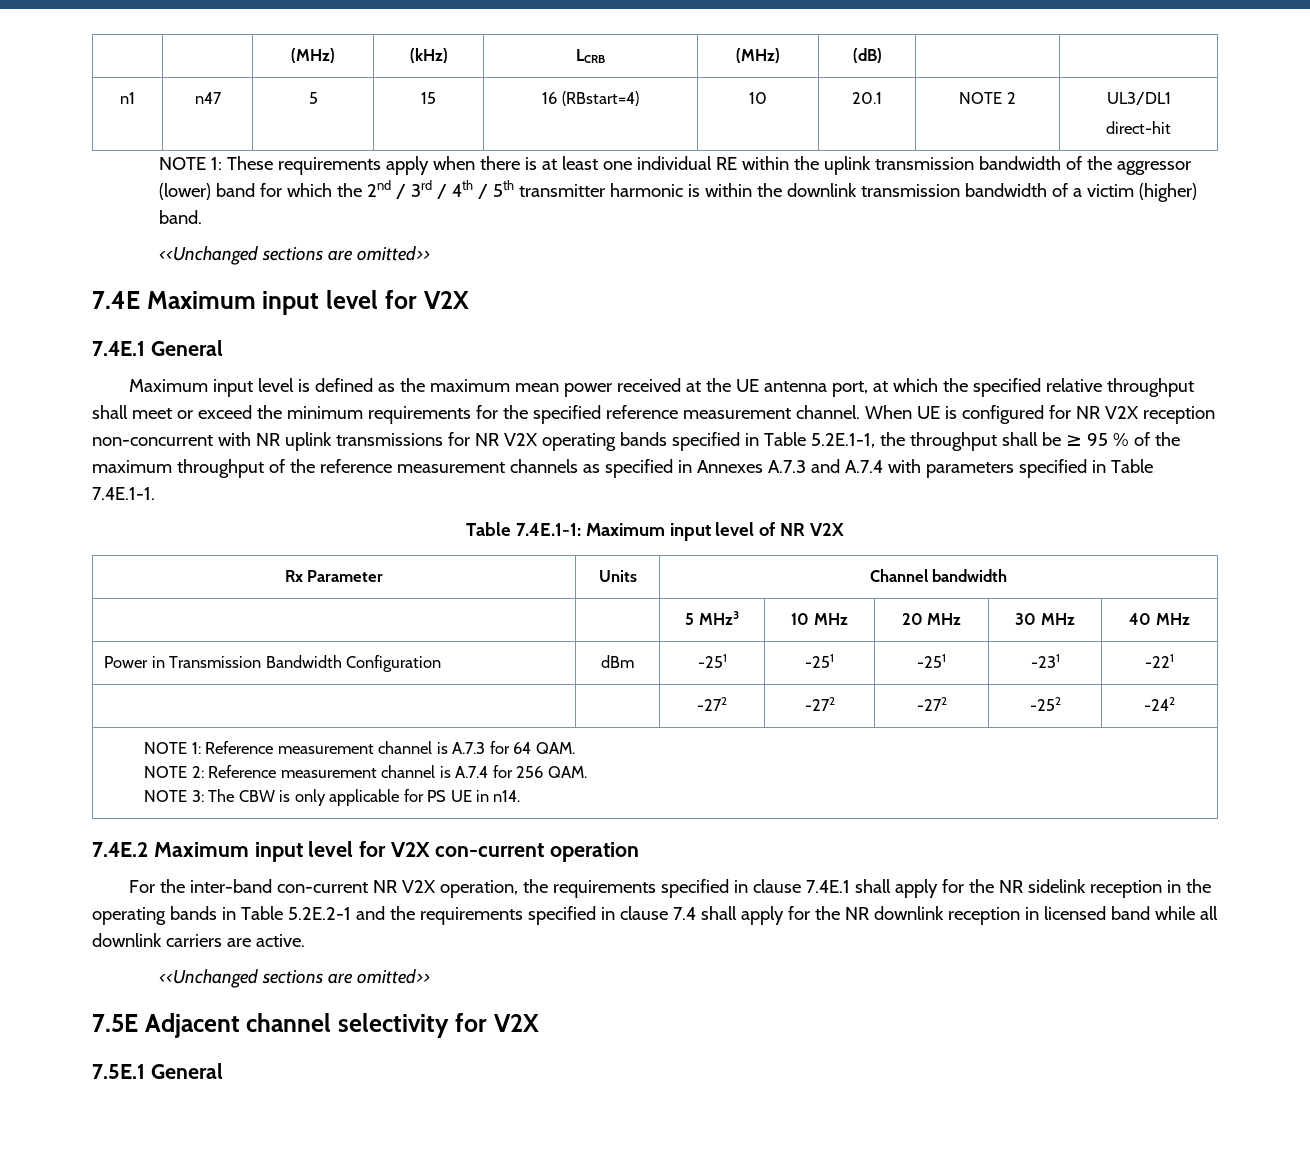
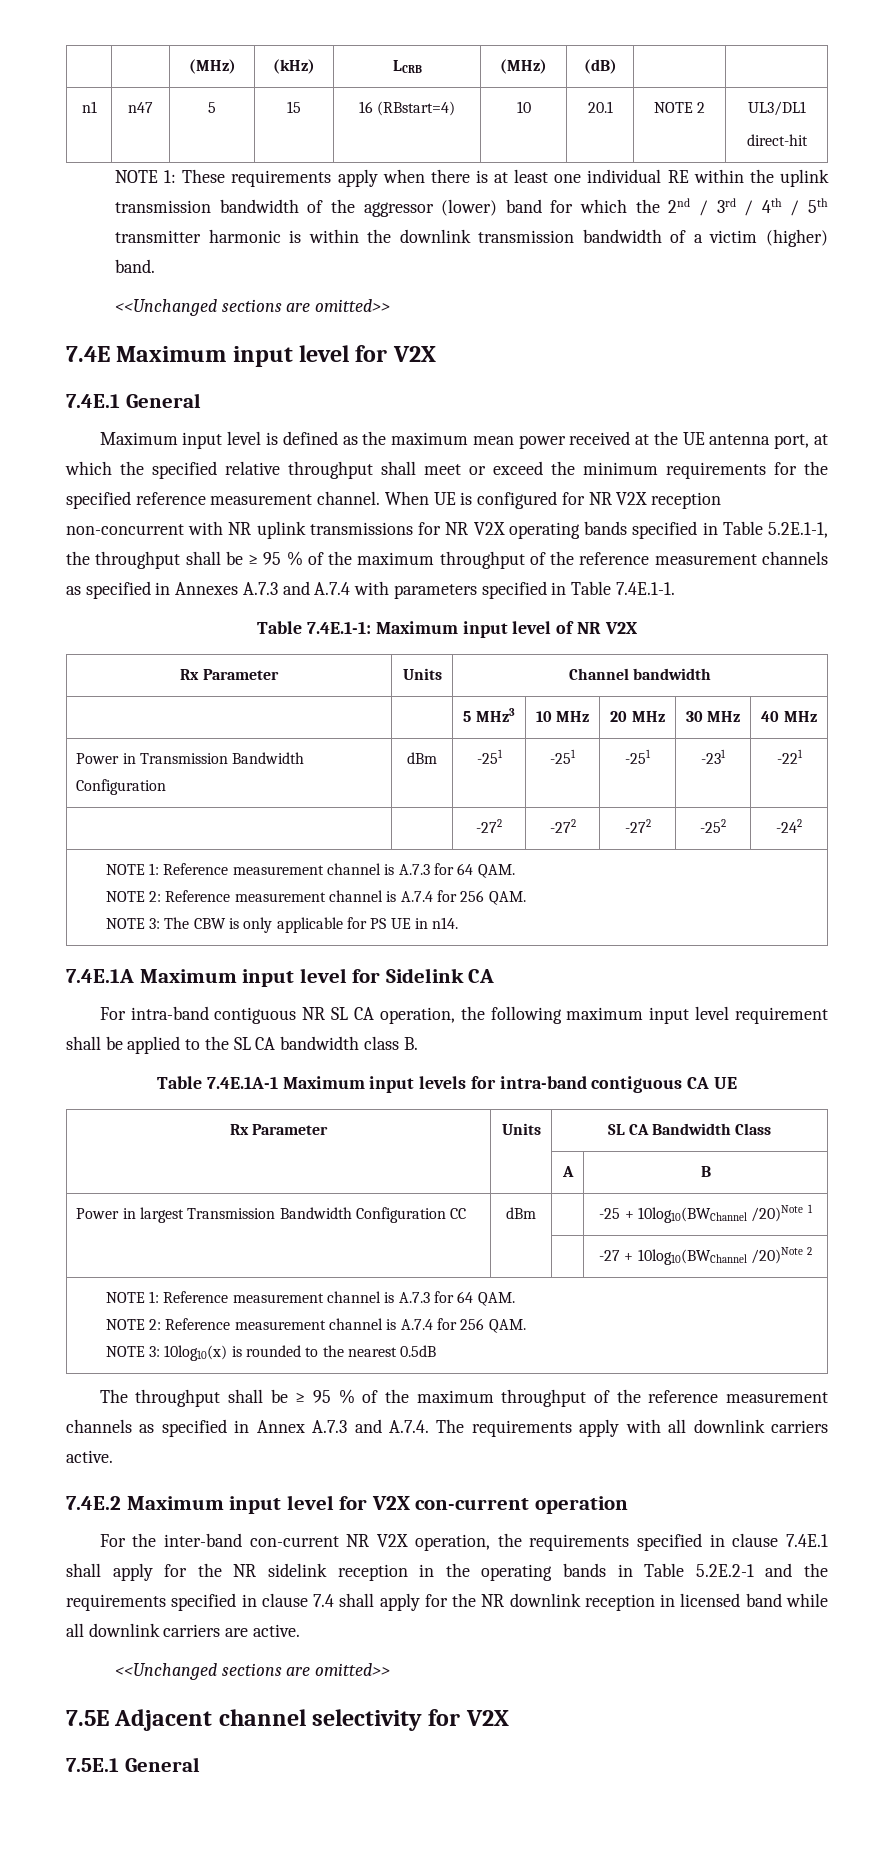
+ 7.4E.1A Maximum input level for Sidelink CA
+ For intra-band contiguous NR SL CA operation, the following maximum input level requirement shall be applied to the SL CA bandwidth class B.
+ Table 7.4E.1A-1 Maximum input levels for intra-band contiguous CA UE
+ Rx Parameter | Units | SL CA Bandwidth Class
+ | | A | B
+ Power in largest Transmission Bandwidth Configuration CC | dBm | | -25 + 10log10(BWChannel /20)Note 1
+ | | | -27 + 10log10(BWChannel /20)Note 2
+ NOTE 1: Reference measurement channel is A.7.3 for 64 QAM.
+ NOTE 2: Reference measurement channel is A.7.4 for 256 QAM.
+ NOTE 3: 10log10(x) is rounded to the nearest 0.5dB
+ The throughput shall be ≥ 95 % of the maximum throughput of the reference measurement channels as specified in Annex A.7.3 and A.7.4. The requirements apply with all downlink carriers active.

